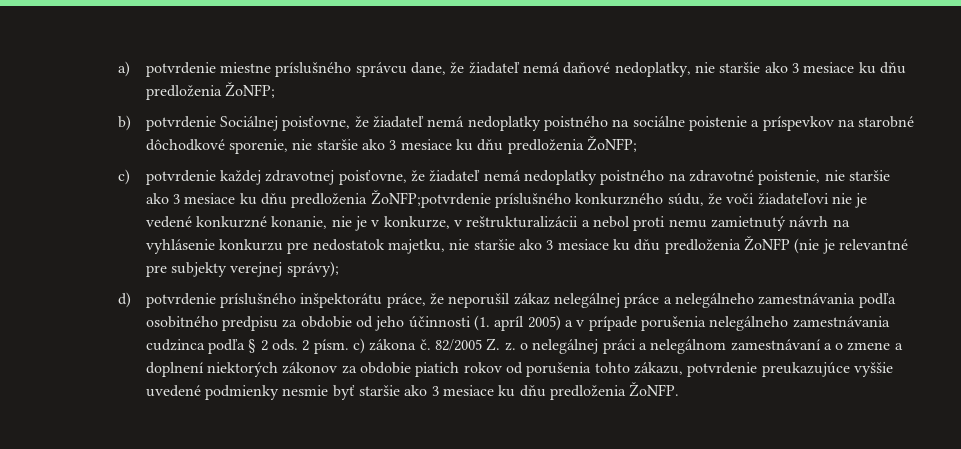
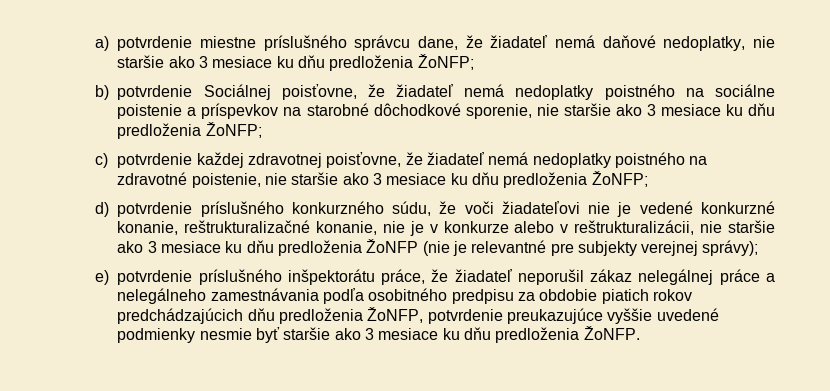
- c) potvrdenie každej zdravotnej poisťovne, že žiadateľ nemá nedoplatky poistného na zdravotné poistenie, nie staršie ako 3 mesiace ku dňu predloženia ŽoNFP;potvrdenie príslušného konkurzného súdu, že voči žiadateľovi nie je vedené konkurzné konanie, nie je v konkurze, v reštrukturalizácii a nebol proti nemu zamietnutý návrh na vyhlásenie konkurzu pre nedostatok majetku, nie staršie ako 3 mesiace ku dňu predloženia ŽoNFP (nie je relevantné pre subjekty verejnej správy);
+ c) potvrdenie každej zdravotnej poisťovne, že žiadateľ nemá nedoplatky poistného na zdravotné poistenie, nie staršie ako 3 mesiace ku dňu predloženia ŽoNFP;
+ d) potvrdenie príslušného konkurzného súdu, že voči žiadateľovi nie je vedené konkurzné konanie, reštrukturalizačné konanie, nie je v konkurze alebo v reštrukturalizácii, nie staršie ako 3 mesiace ku dňu predloženia ŽoNFP (nie je relevantné pre subjekty verejnej správy);
- d) potvrdenie príslušného inšpektorátu práce, že neporušil zákaz nelegálnej práce a nelegálneho zamestnávania podľa osobitného predpisu za obdobie od jeho účinnosti (1. apríl 2005) a v prípade porušenia nelegálneho zamestnávania cudzinca podľa § 2 ods. 2 písm. c) zákona č. 82/2005 Z. z. o nelegálnej práci a nelegálnom zamestnávaní a o zmene a doplnení niektorých zákonov za obdobie piatich rokov od porušenia tohto zákazu, potvrdenie preukazujúce vyššie uvedené podmienky nesmie byť staršie ako 3 mesiace ku dňu predloženia ŽoNFP.
+ e) potvrdenie príslušného inšpektorátu práce, že žiadateľ neporušil zákaz nelegálnej práce a nelegálneho zamestnávania podľa osobitného predpisu za obdobie piatich rokov predchádzajúcich dňu predloženia ŽoNFP, potvrdenie preukazujúce vyššie uvedené podmienky nesmie byť staršie ako 3 mesiace ku dňu predloženia ŽoNFP.

